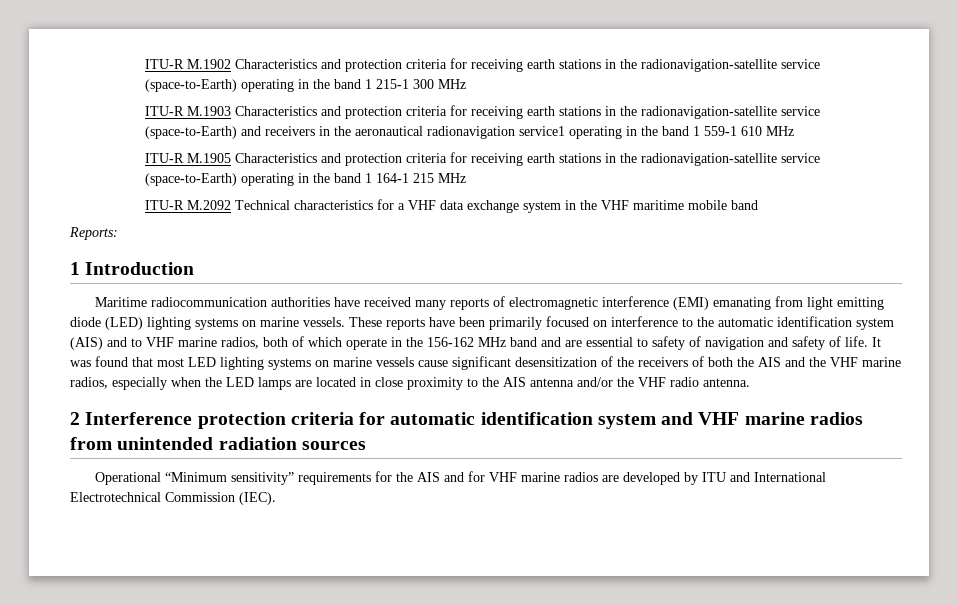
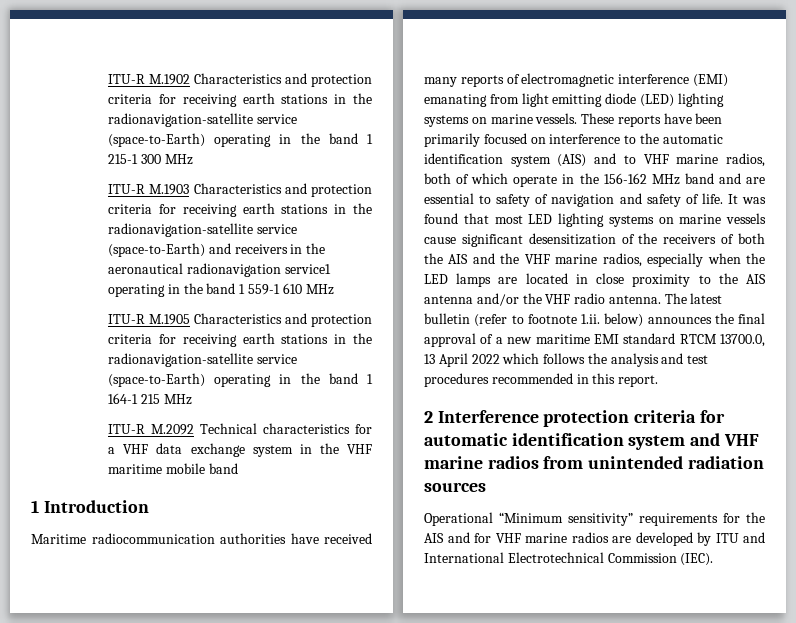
- Reports:
+ The latest bulletin (refer to footnote 1.ii. below) announces the final approval of a new maritime EMI standard RTCM 13700.0, 13 April 2022 which follows the analysis and test procedures recommended in this report.

